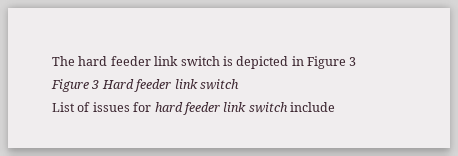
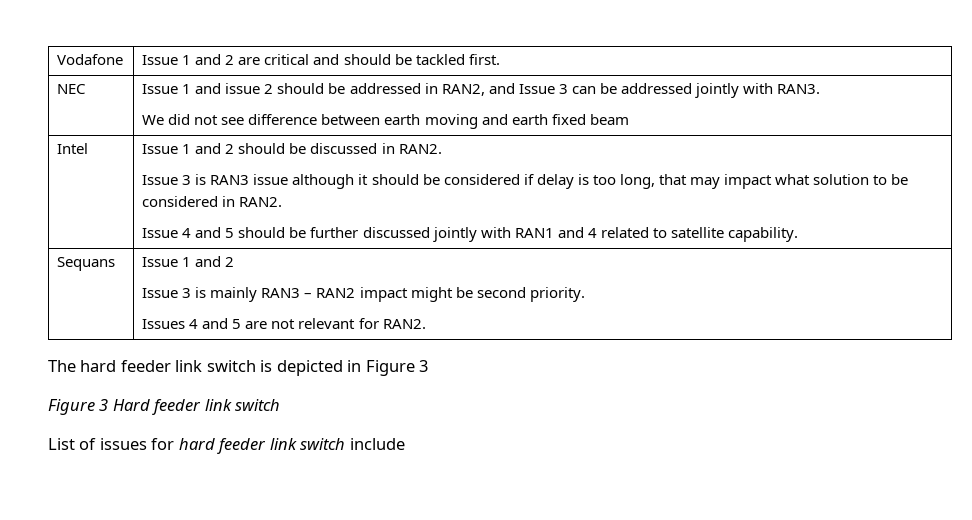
+ Vodafone | Issue 1 and 2 are critical and should be tackled first.
+ NEC | Issue 1 and issue 2 should be addressed in RAN2, and Issue 3 can be addressed jointly with RAN3.
+ We did not see difference between earth moving and earth fixed beam
+ Intel | Issue 1 and 2 should be discussed in RAN2.
+ Issue 3 is RAN3 issue although it should be considered if delay is too long, that may impact what solution to be considered in RAN2.
+ Issue 4 and 5 should be further discussed jointly with RAN1 and 4 related to satellite capability.
+ Sequans | Issue 1 and 2
+ Issue 3 is mainly RAN3 – RAN2 impact might be second priority.
+ Issues 4 and 5 are not relevant for RAN2.

